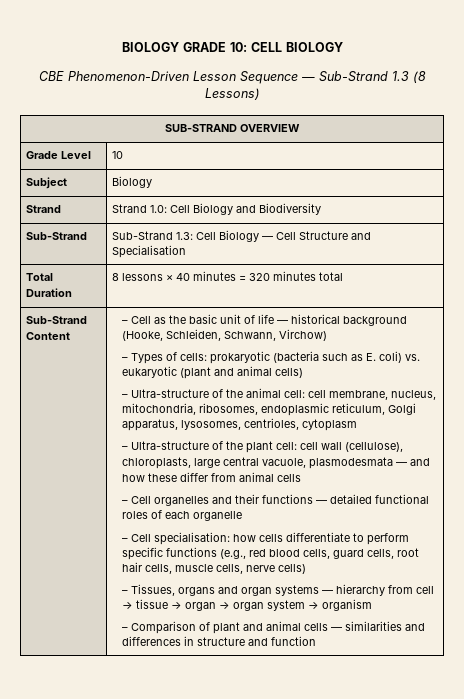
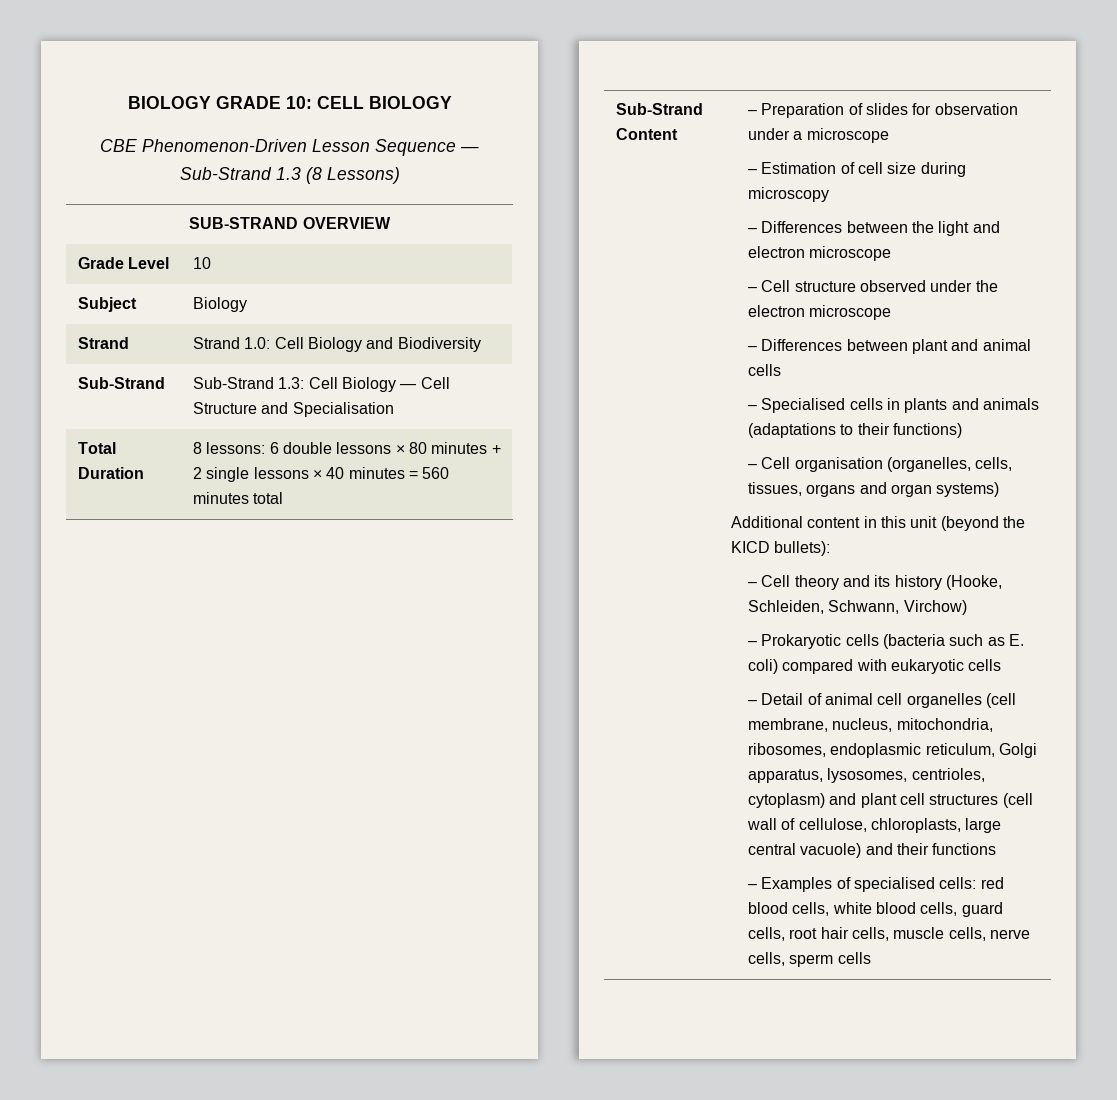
- Total Duration | 8 lessons × 40 minutes = 320 minutes total
+ Total Duration | 8 lessons: 6 double lessons × 80 minutes + 2 single lessons × 40 minutes = 560 minutes total
- – Cell as the basic unit of life — historical background (Hooke, Schleiden, Schwann, Virchow)
+ – Preparation of slides for observation under a microscope
+ – Estimation of cell size during microscopy
+ – Differences between the light and electron microscope
+ – Cell structure observed under the electron microscope
+ – Differences between plant and animal cells
+ – Specialised cells in plants and animals (adaptations to their functions)
+ – Cell organisation (organelles, cells, tissues, organs and organ systems)
+ Additional content in this unit (beyond the KICD bullets):
+ – Cell theory and its history (Hooke, Schleiden, Schwann, Virchow)
- – Types of cells: prokaryotic (bacteria such as E. coli) vs. eukaryotic (plant and animal cells)
- – Ultra-structure of the animal cell: cell membrane, nucleus, mitochondria, ribosomes, endoplasmic reticulum, Golgi apparatus, lysosomes, centrioles, cytoplasm
- – Ultra-structure of the plant cell: cell wall (cellulose), chloroplasts, large central vacuole, plasmodesmata — and how these differ from animal cells
- – Cell organelles and their functions — detailed functional roles of each organelle
- – Cell specialisation: how cells differentiate to perform specific functions (e.g., red blood cells, guard cells, root hair cells, muscle cells, nerve cells)
- – Tissues, organs and organ systems — hierarchy from cell → tissue → organ → organ system → organism
- – Comparison of plant and animal cells — similarities and differences in structure and function
+ – Prokaryotic cells (bacteria such as E. coli) compared with eukaryotic cells
+ – Detail of animal cell organelles (cell membrane, nucleus, mitochondria, ribosomes, endoplasmic reticulum, Golgi apparatus, lysosomes, centrioles, cytoplasm) and plant cell structures (cell wall of cellulose, chloroplasts, large central vacuole) and their functions
+ – Examples of specialised cells: red blood cells, white blood cells, guard cells, root hair cells, muscle cells, nerve cells, sperm cells

